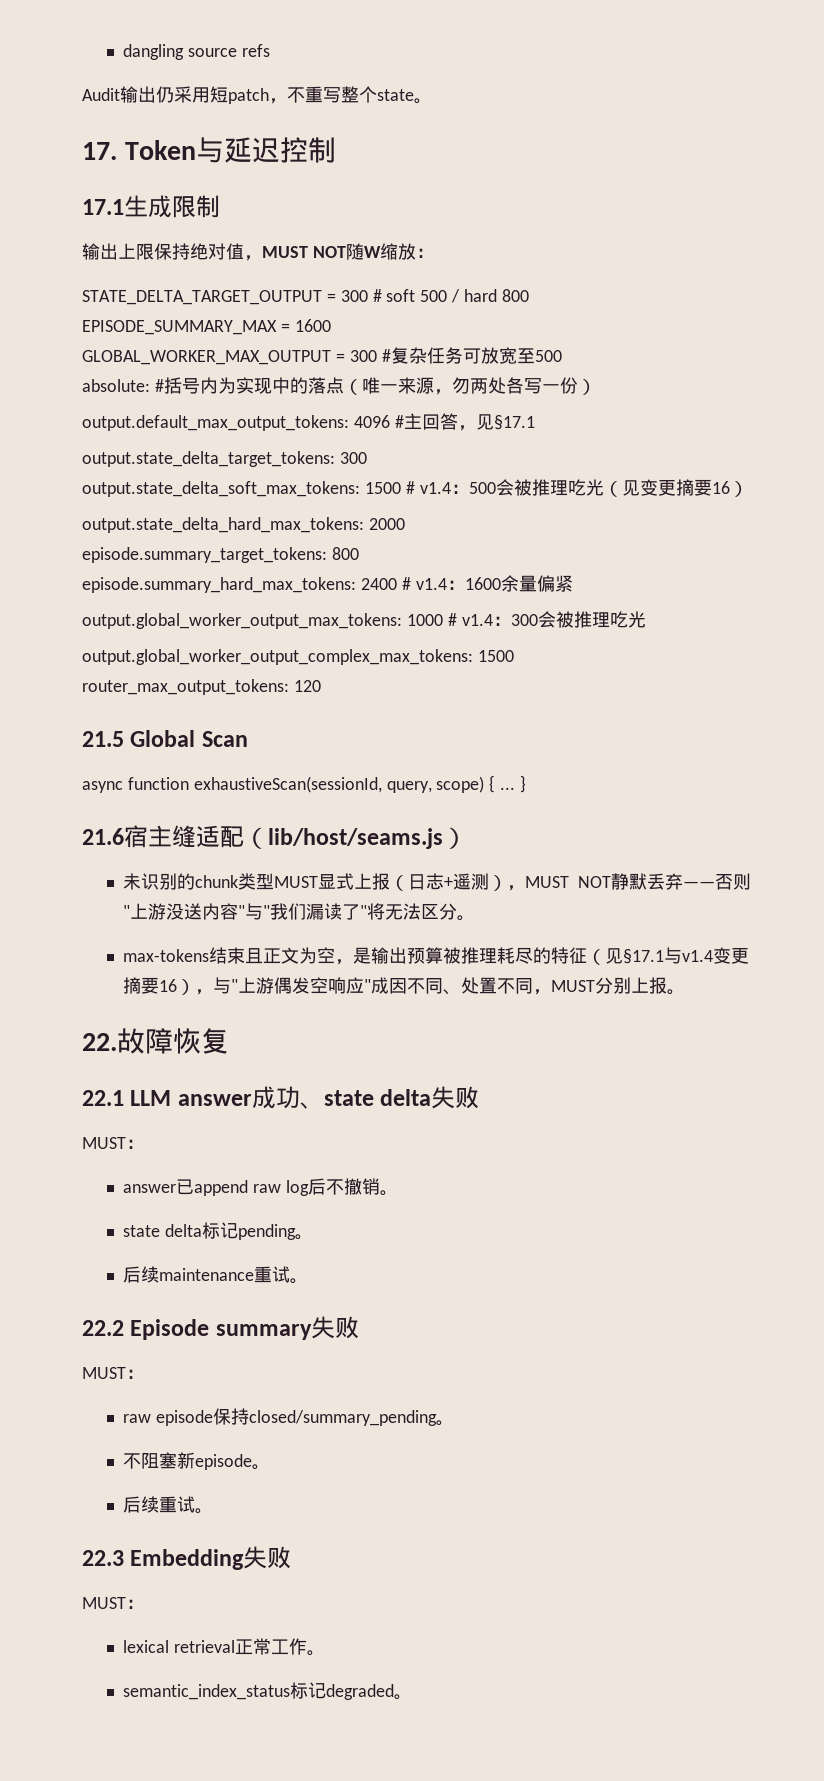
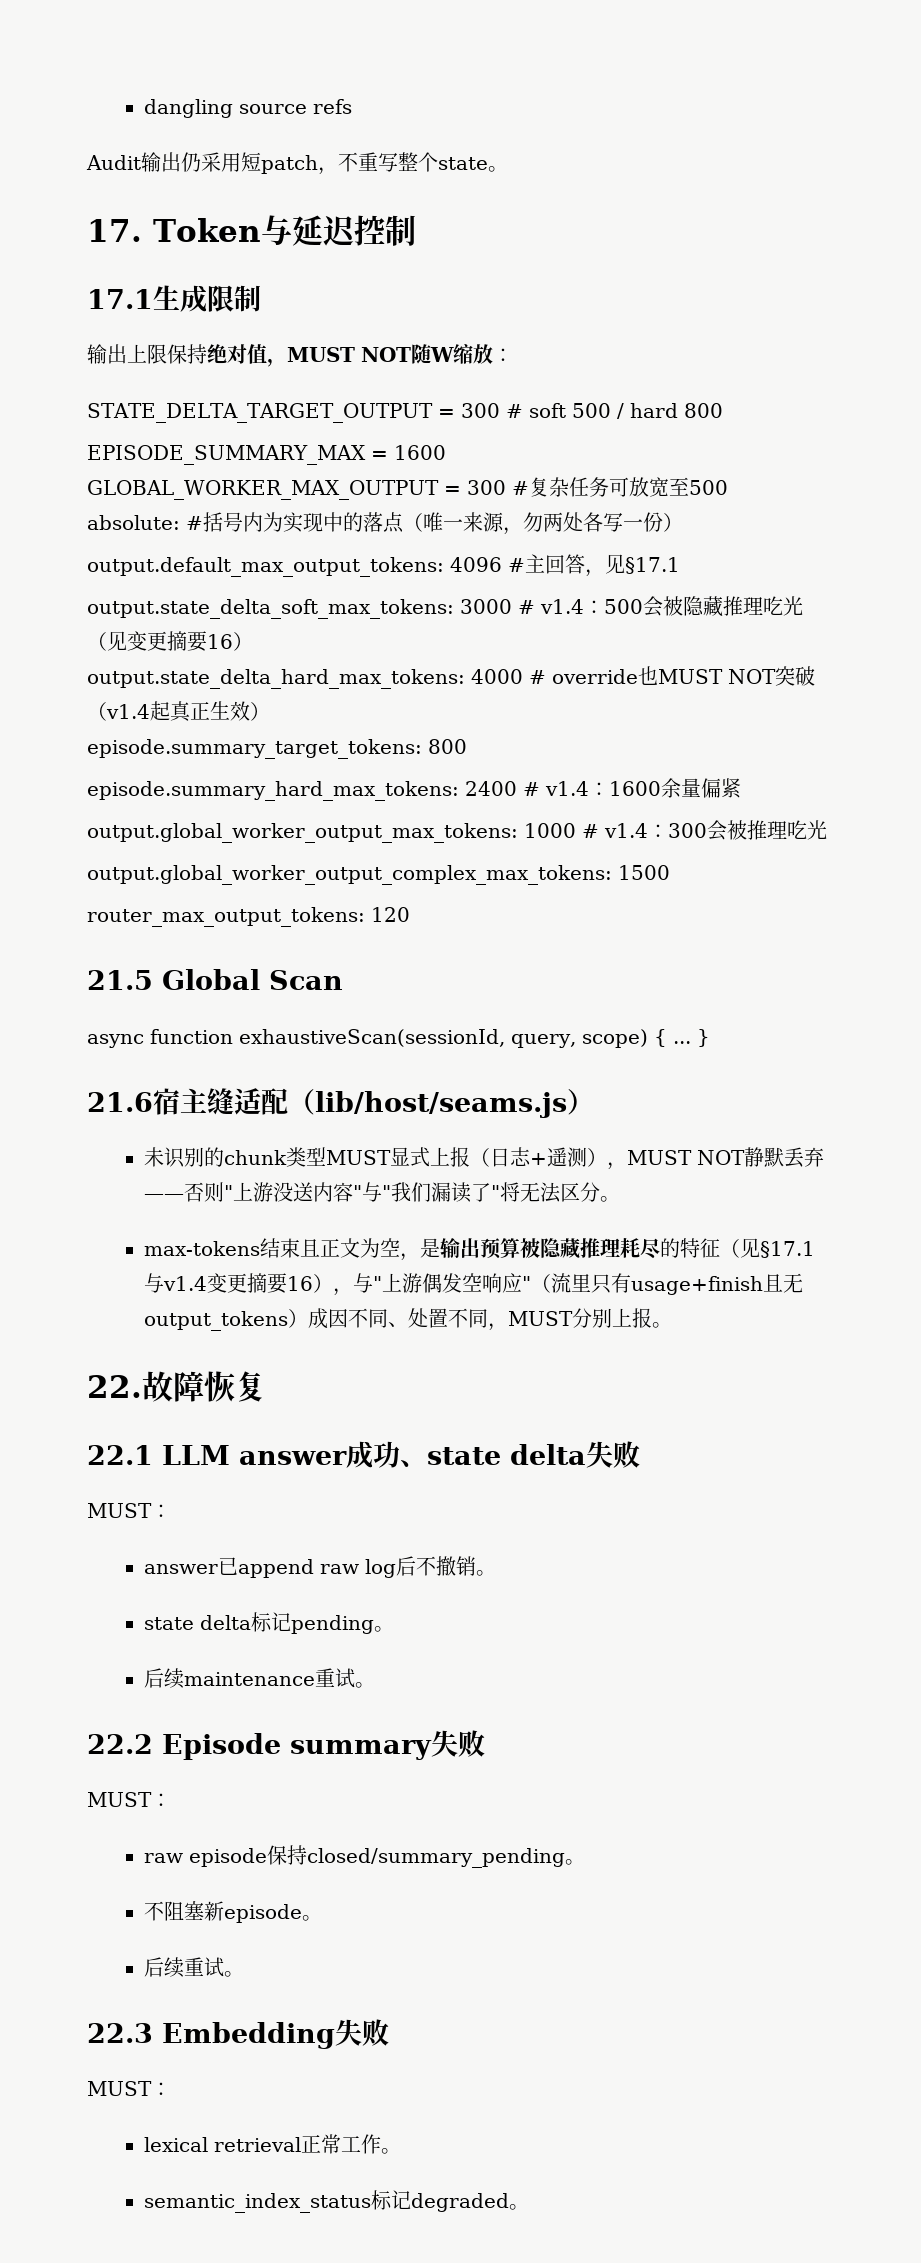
- output.state_delta_target_tokens: 300
- output.state_delta_soft_max_tokens: 1500 # v1.4：500会被推理吃光（见变更摘要16）
+ output.state_delta_soft_max_tokens: 3000 # v1.4：500会被隐藏推理吃光（见变更摘要16）
- output.state_delta_hard_max_tokens: 2000
+ output.state_delta_hard_max_tokens: 4000 # override也MUST NOT突破（v1.4起真正生效）
- max-tokens结束且正文为空，是输出预算被推理耗尽的特征（见§17.1与v1.4变更摘要16），与"上游偶发空响应"成因不同、处置不同，MUST分别上报。
+ max-tokens结束且正文为空，是输出预算被隐藏推理耗尽的特征（见§17.1与v1.4变更摘要16），与"上游偶发空响应"（流里只有usage+finish且无output_tokens）成因不同、处置不同，MUST分别上报。

